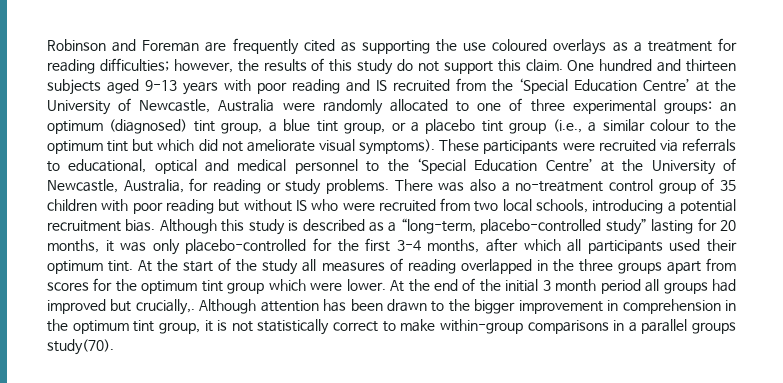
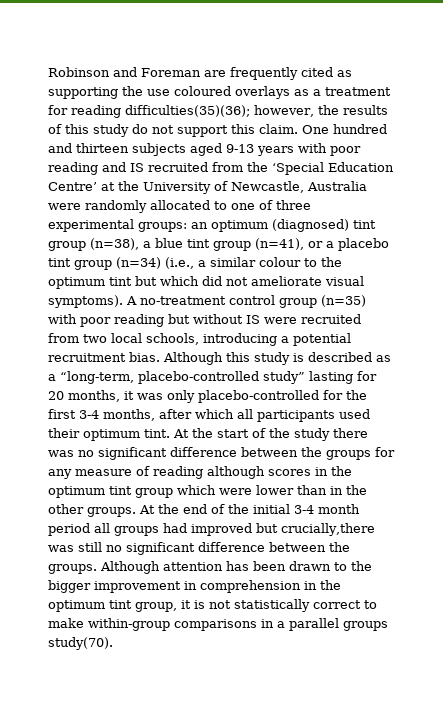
- Robinson and Foreman are frequently cited as supporting the use coloured overlays as a treatment for reading difficulties; however, the results of this study do not support this claim.
+ Robinson and Foreman are frequently cited as supporting the use coloured overlays as a treatment for reading difficulties(35)(36); however, the results of this study do not support this claim.
- an optimum (diagnosed) tint group, a blue tint group, or a placebo tint group (i.e., a similar colour to the optimum tint but which did not ameliorate visual symptoms).
+ an optimum (diagnosed) tint group (n=38), a blue tint group (n=41), or a placebo tint group (n=34) (i.e., a similar colour to the optimum tint but which did not ameliorate visual symptoms).
- These participants were recruited via referrals to educational, optical and medical personnel to the ‘Special Education Centre’ at the University of Newcastle, Australia, for reading or study problems. There was also a no-treatment control group of 35 children with poor reading but without IS who were recruited from two local schools, introducing a potential recruitment bias.
+ A no-treatment control group (n=35) with poor reading but without IS were recruited from two local schools, introducing a potential recruitment bias.
- At the start of the study all measures of reading overlapped in the three groups apart from scores for the optimum tint group which were lower.
+ At the start of the study there was no significant difference between the groups for any measure of reading although scores in the optimum tint group which were lower than in the other groups.
- At the end of the initial 3 month period all groups had improved but crucially,.
+ At the end of the initial 3-4 month period all groups had improved but crucially,there was still no significant difference between the groups.

